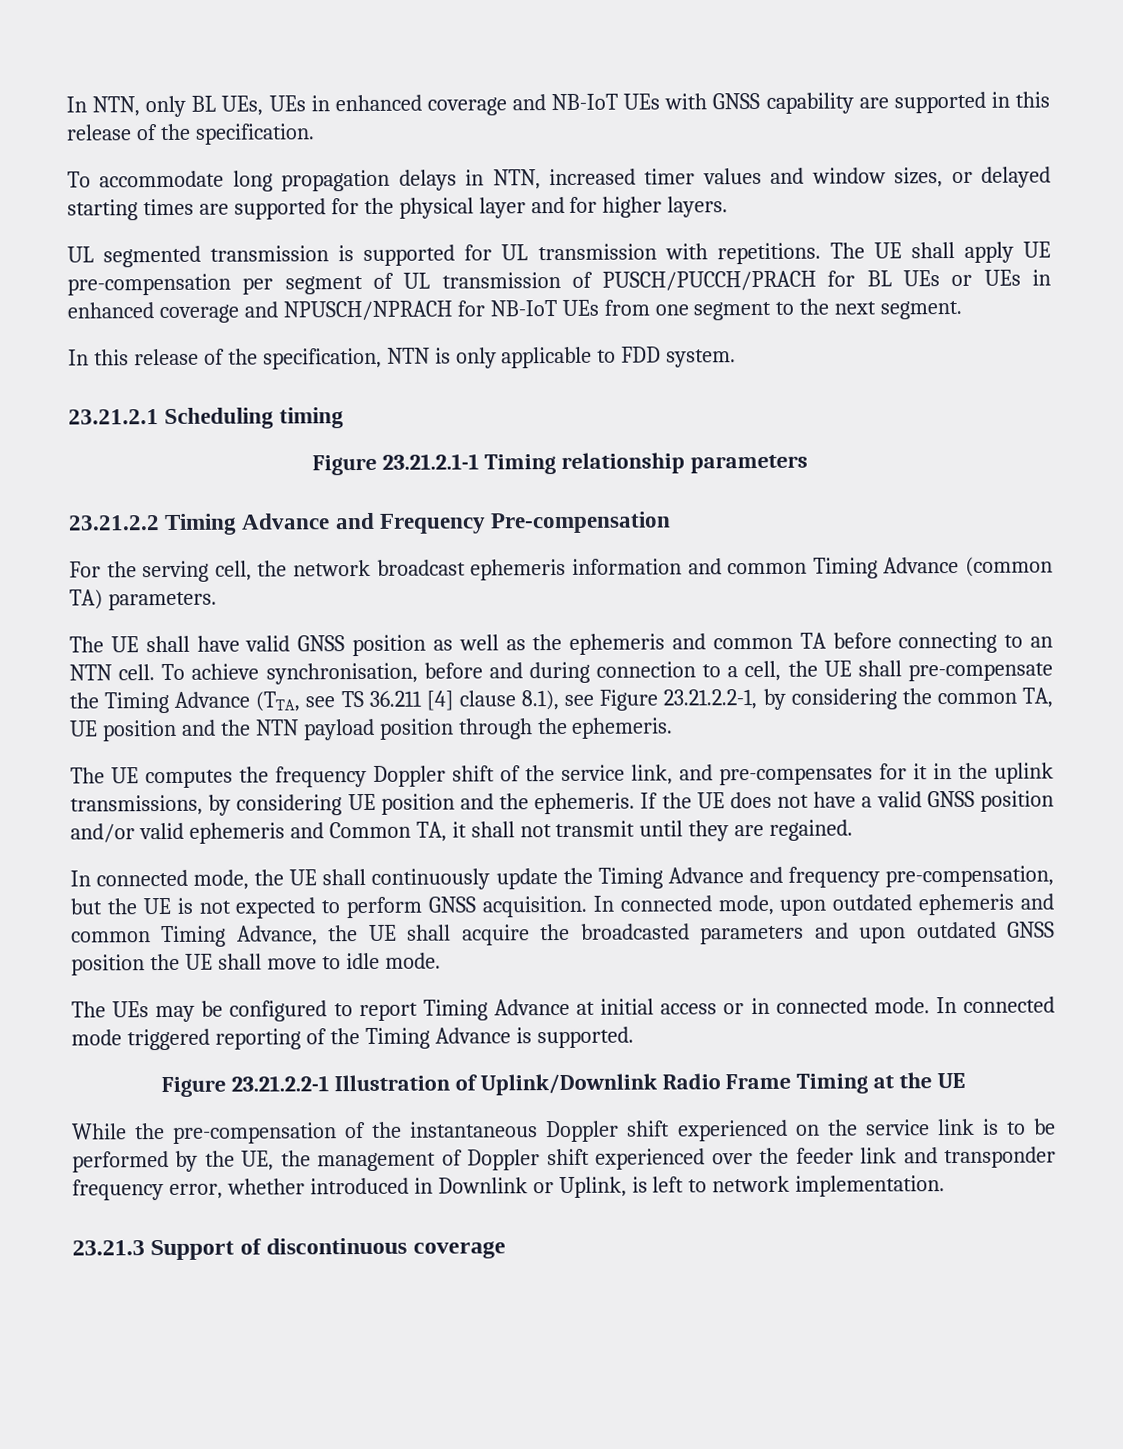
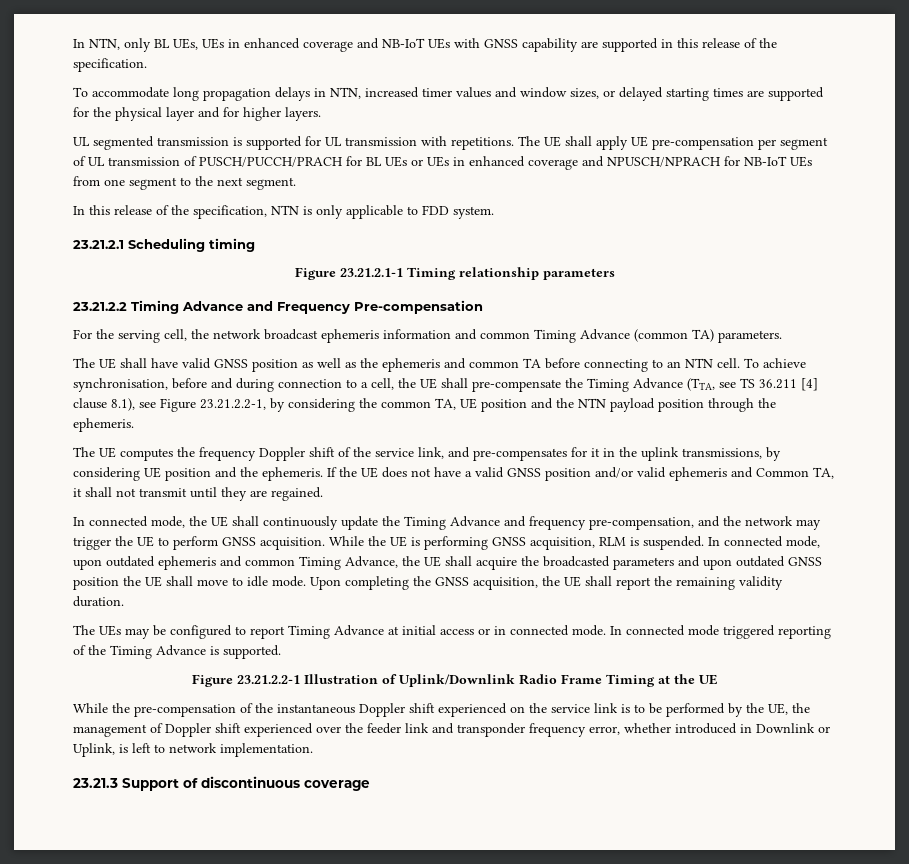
- In connected mode, the UE shall continuously update the Timing Advance and frequency pre-compensation, but the UE is not expected to perform GNSS acquisition.
+ In connected mode, the UE shall continuously update the Timing Advance and frequency pre-compensation, and the network may trigger the UE to perform GNSS acquisition. While the UE is performing GNSS acquisition, RLM is suspended.
+ Upon completing the GNSS acquisition, the UE shall report the remaining validity duration.

